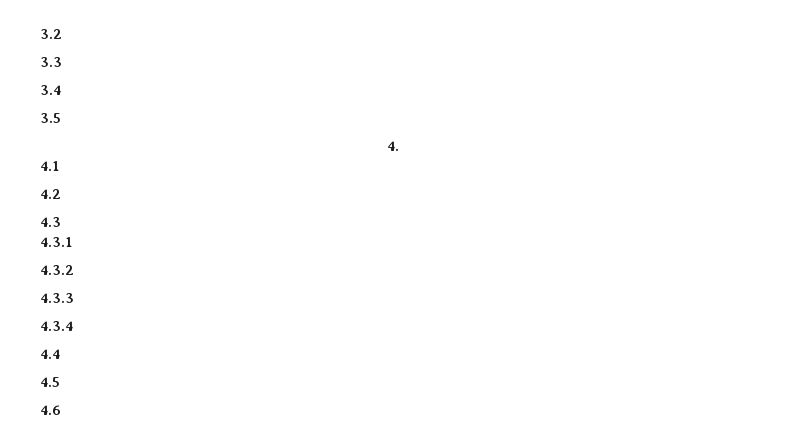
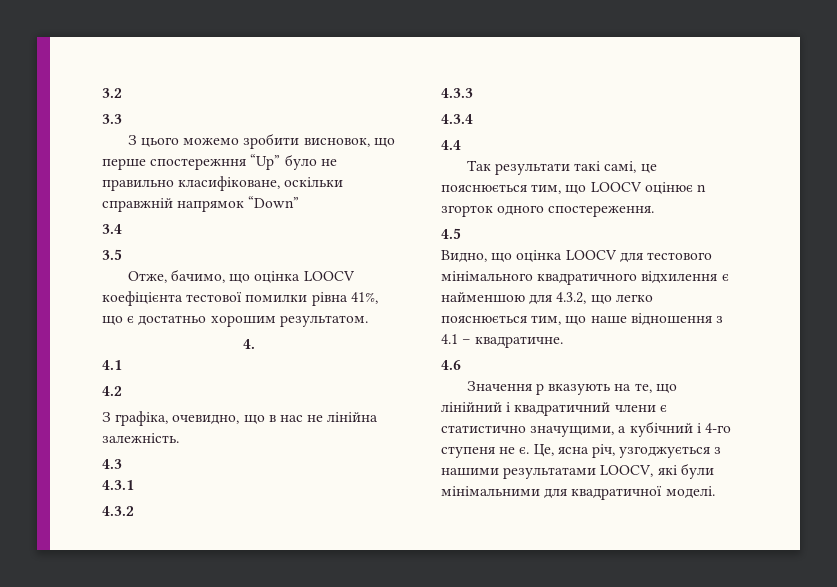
+ З цього можемо зробити висновок, що перше спостережння “Up” було не правильно класифіковане, оскільки справжній напрямок “Down”
  3.4
  3.5
+ Отже, бачимо, що оцінка LOOCV коефіцієнта тестової помилки рівна 41%, що є достатньо хорошим результатом.
  4.
  4.1
  4.2
+ З графіка, очевидно, що в нас не лінійна залежність.
+ Так результати такі самі, це пояснюється тим, що LOOCV оцінює n згорток одного спостереження.
  4.5
+ Видно, що оцінка LOOCV для тестового мінімального квадратичного відхилення є найменшою для 4.3.2, що легко пояснюється тим, що наше відношення з 4.1 – квадратичне.
  4.6
+ Значення p вказують на те, що лінійний і квадратичний члени є статистично значущими, а кубічний і 4-го ступеня не є. Це, ясна річ, узгоджується з нашими результатами LOOCV, які були мінімальними для квадратичної моделі.

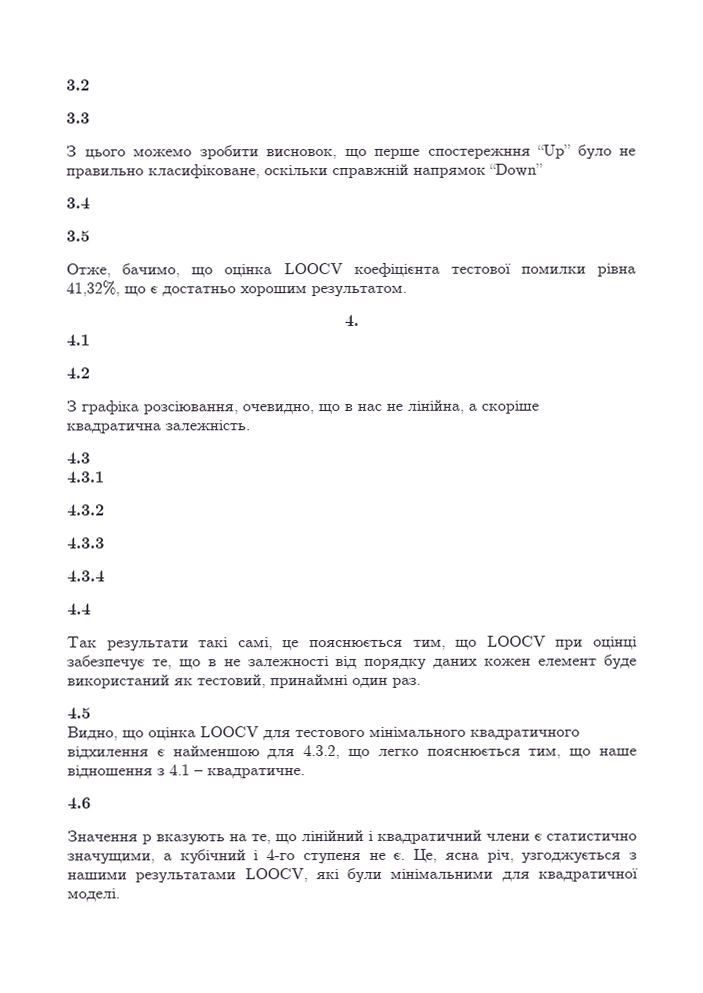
- Отже, бачимо, що оцінка LOOCV коефіцієнта тестової помилки рівна 41%, що є достатньо хорошим результатом.
+ Отже, бачимо, що оцінка LOOCV коефіцієнта тестової помилки рівна 41,32%, що є достатньо хорошим результатом.
- З графіка, очевидно, що в нас не лінійна залежність.
+ З графіка розсіювання, очевидно, що в нас не лінійна, а скоріше квадратична залежність.
- Так результати такі самі, це пояснюється тим, що LOOCV оцінює n згорток одного спостереження.
+ Так результати такі самі, це пояснюється тим, що LOOCV при оцінці забезпечує те, що в не залежності від порядку даних кожен елемент буде використаний як тестовий, принаймні один раз.

